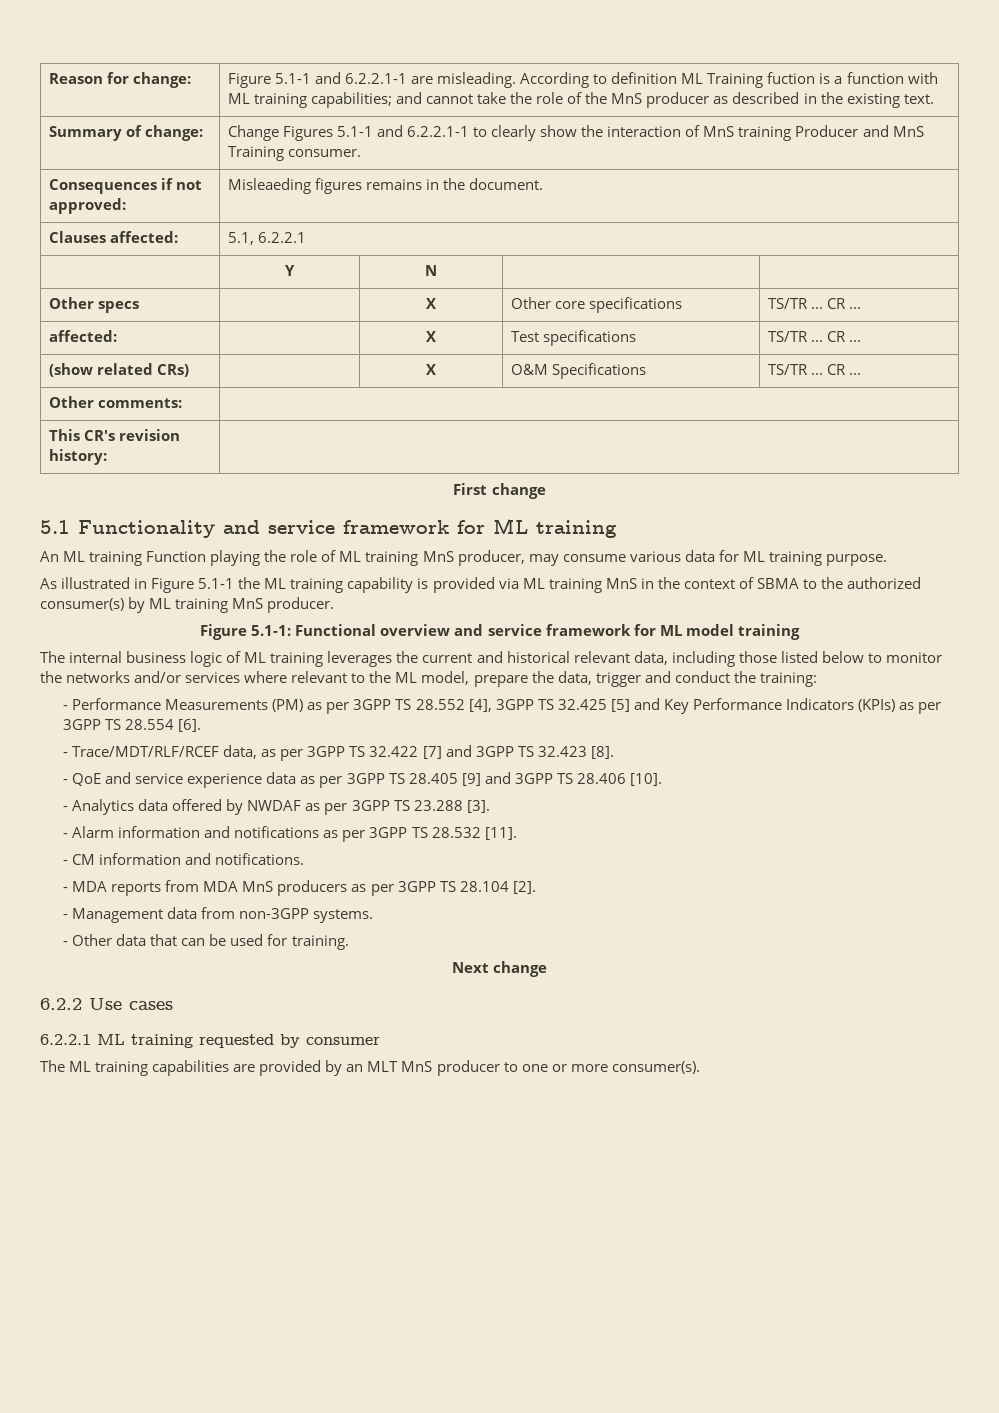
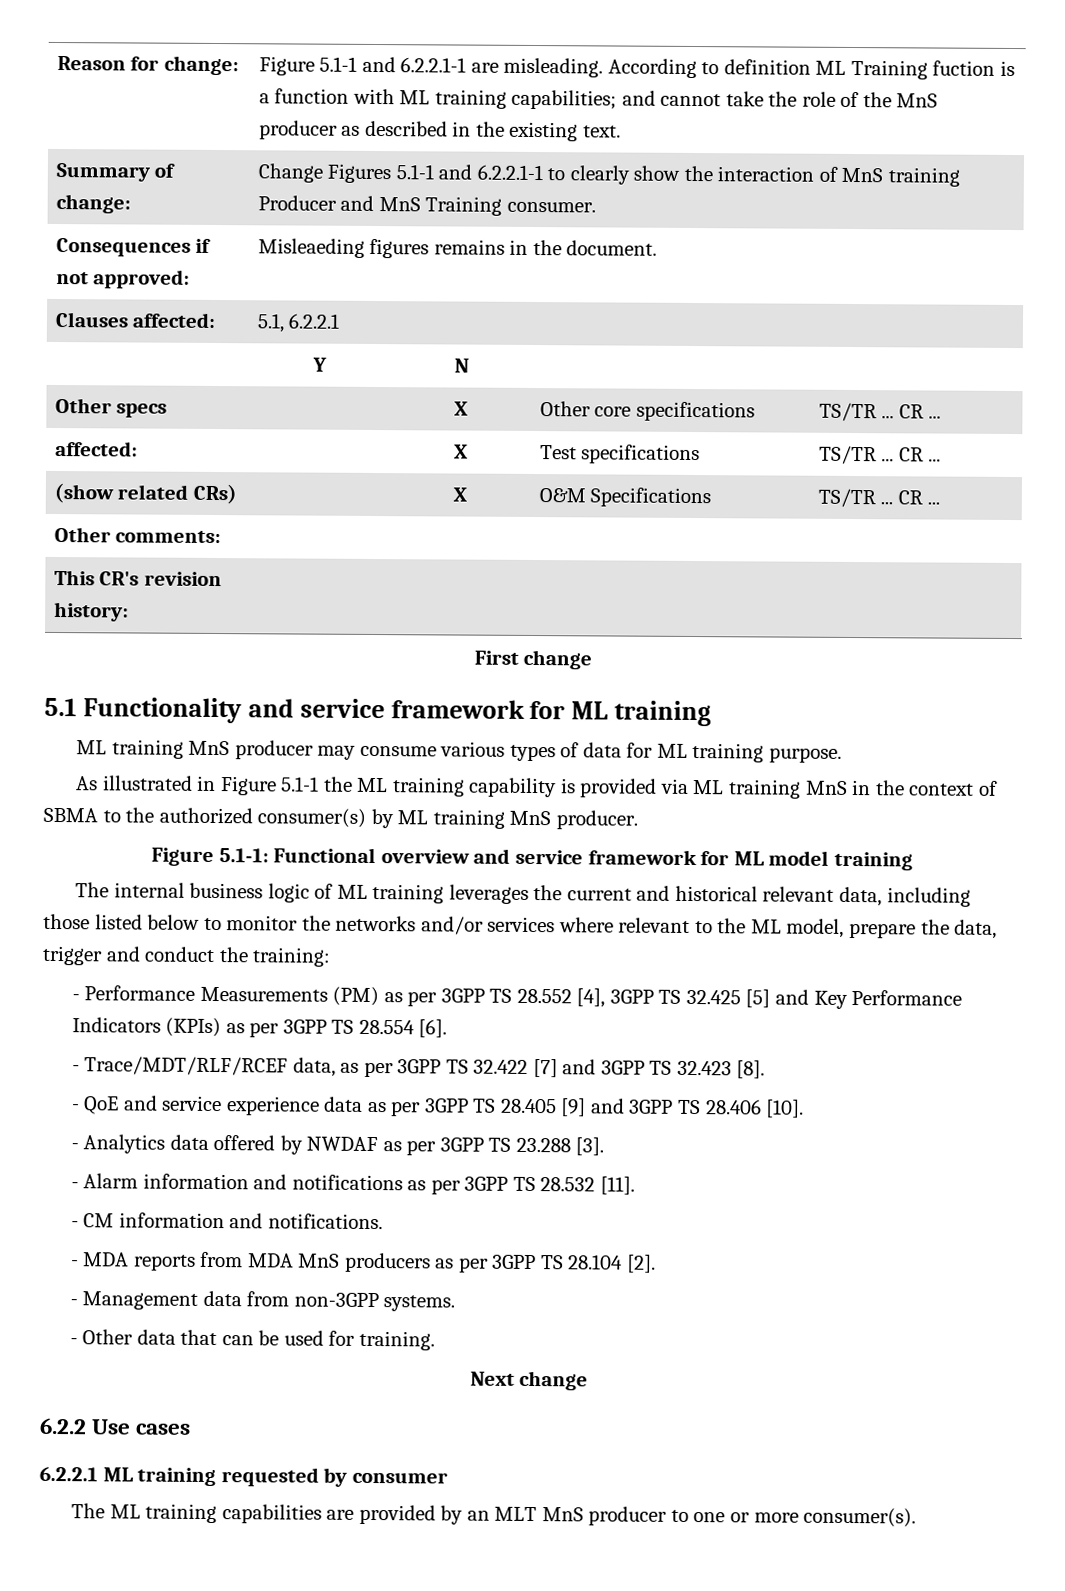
- An ML training Function playing the role of ML training MnS producer, may consume various data for ML training purpose.
+ ML training MnS producer may consume various types of data for ML training purpose.

